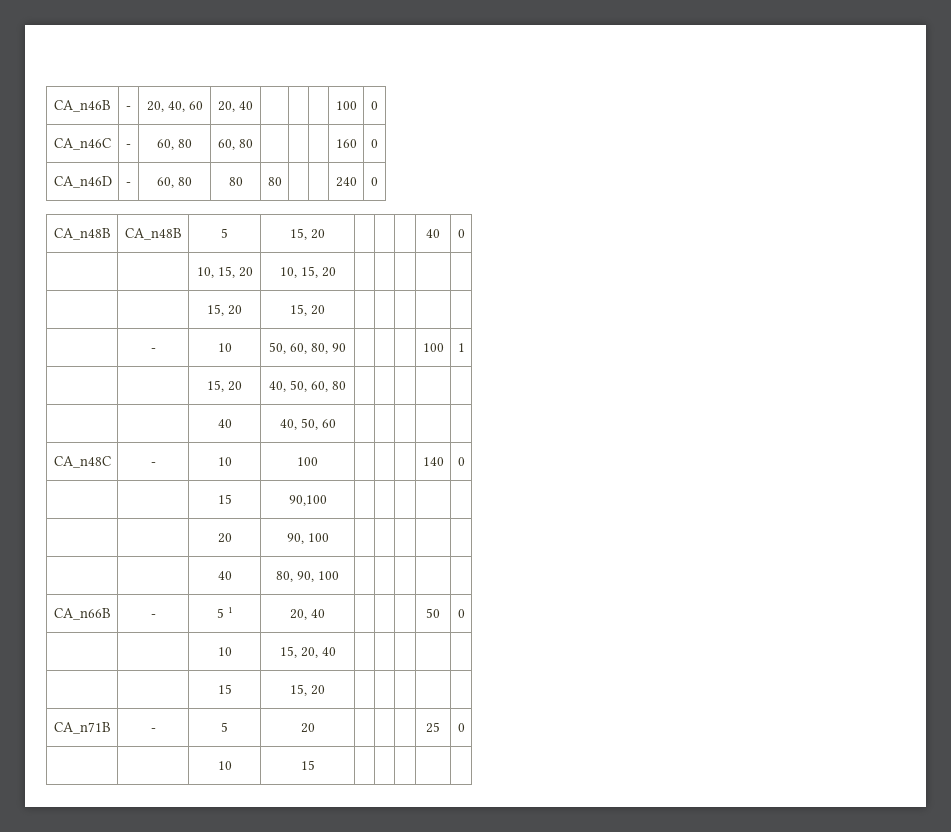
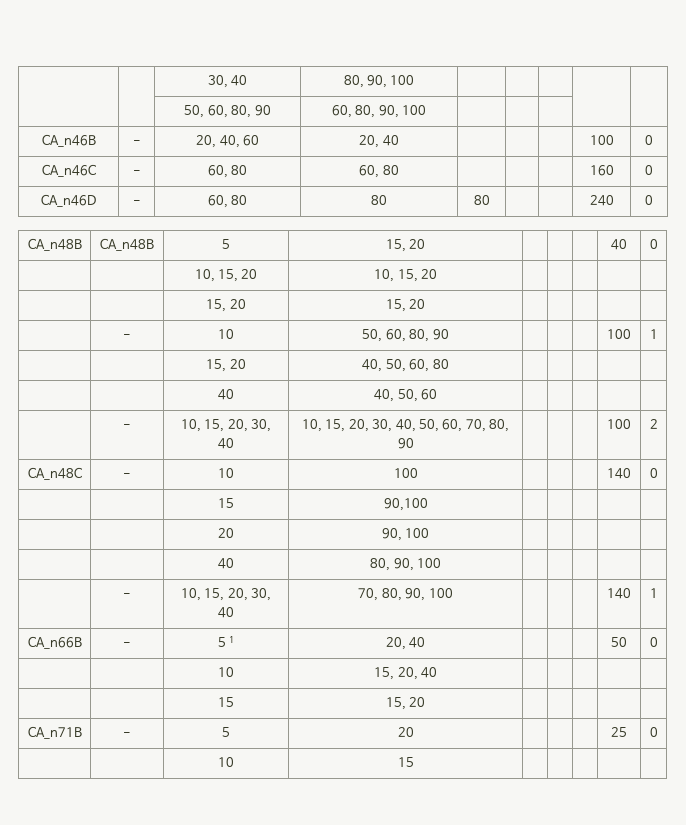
+ | | 30, 40 | 80, 90, 100 | | | | |
+ | | 50, 60, 80, 90 | 60, 80, 90, 100 | | | | |
+ | - | 10, 15, 20, 30, 40 | 10, 15, 20, 30, 40, 50, 60, 70, 80, 90 | | | | 100 | 2
+ | - | 10, 15, 20, 30, 40 | 70, 80, 90, 100 | | | | 140 | 1

